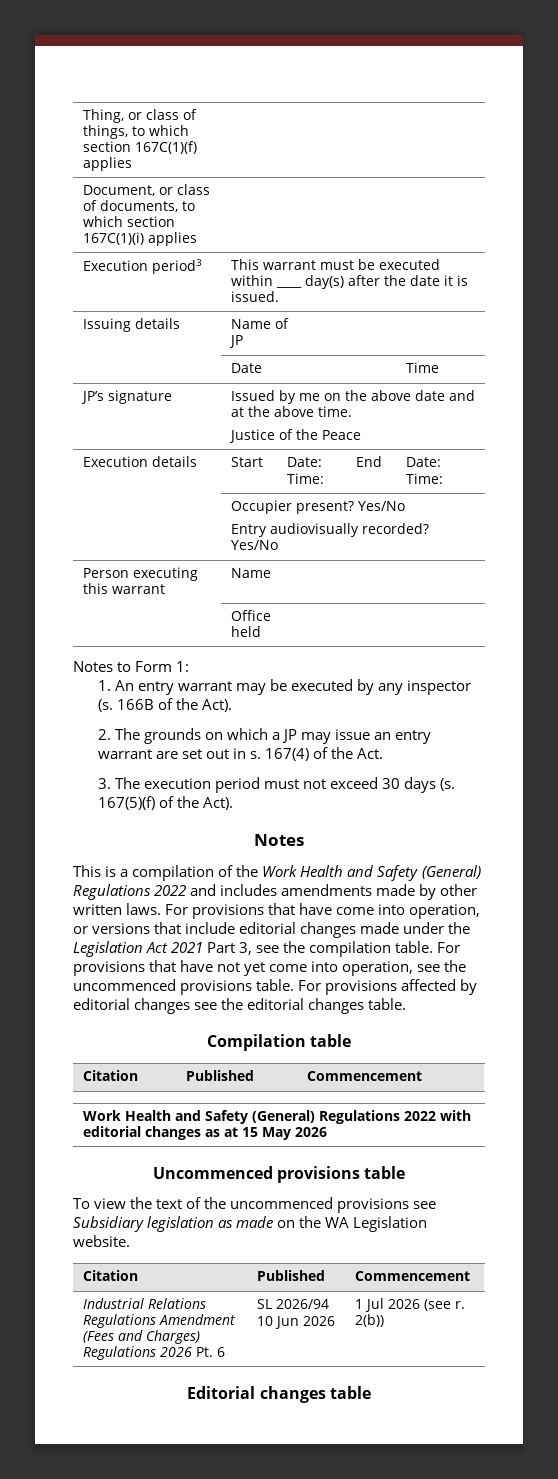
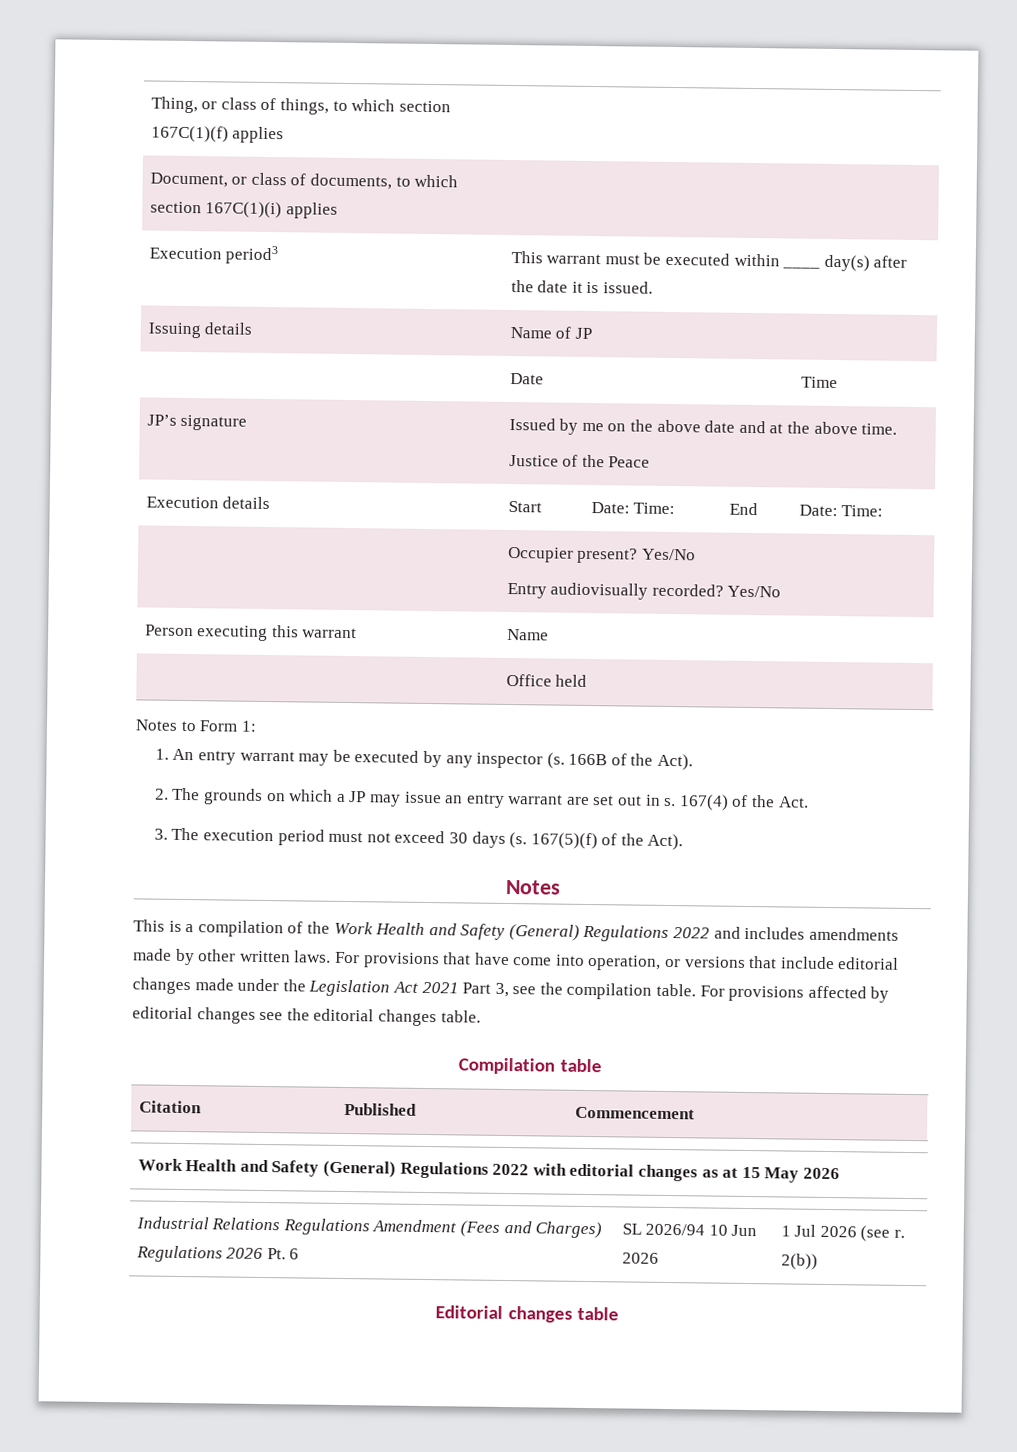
- For provisions that have not yet come into operation, see the uncommenced provisions table. For provisions affected by editorial changes see the editorial changes table.
+ For provisions affected by editorial changes see the editorial changes table.
- Uncommenced provisions table
- To view the text of the uncommenced provisions see Subsidiary legislation as made on the WA Legislation website.
- Citation | Published | Commencement

